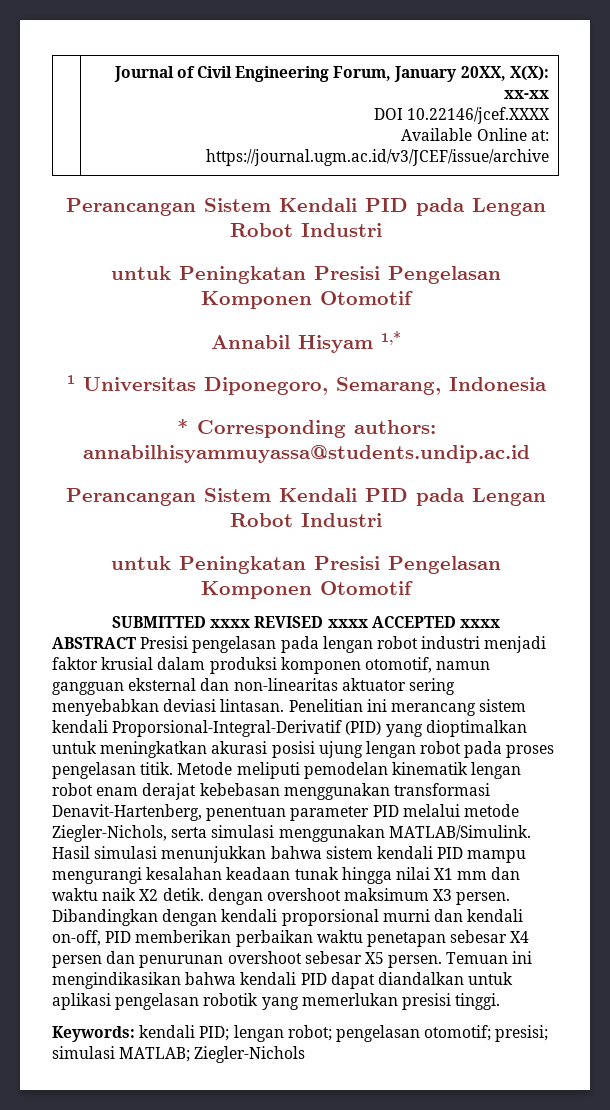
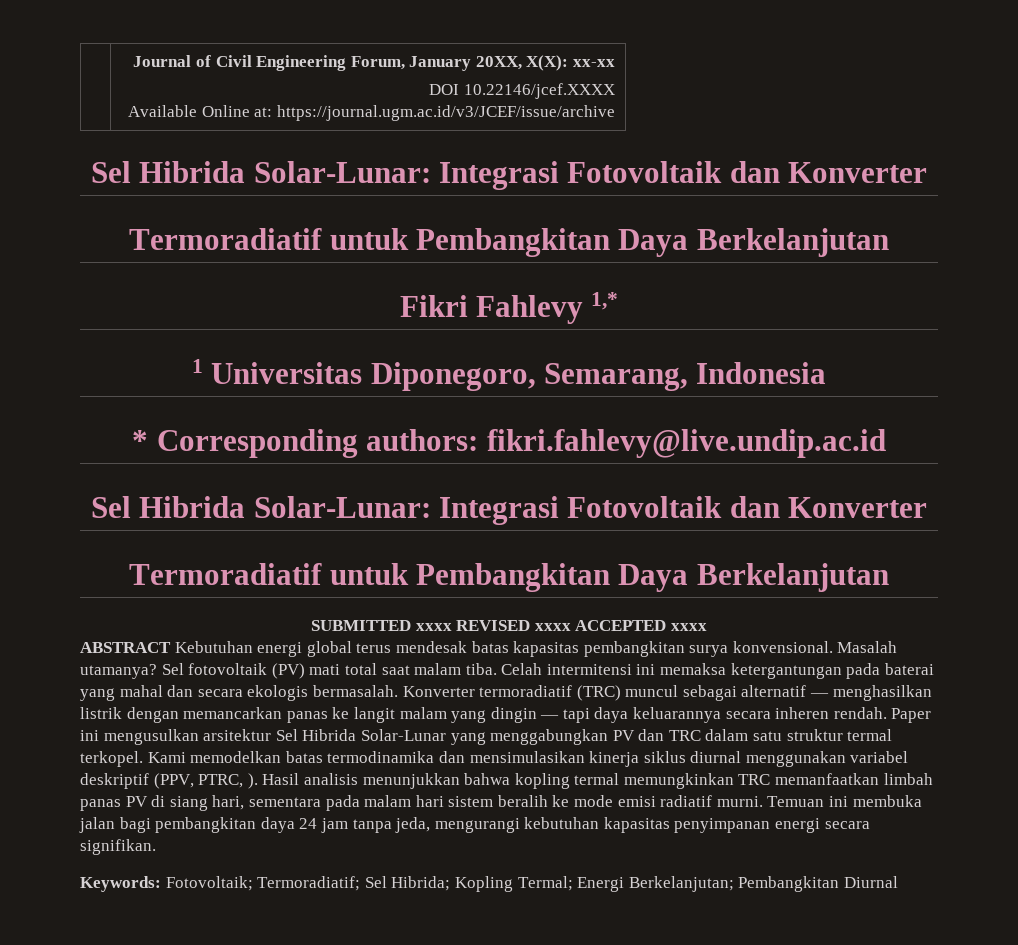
  | Journal of Civil Engineering Forum, January 20XX, X(X): xx-xx
  DOI 10.22146/jcef.XXXX
  Available Online at: https://journal.ugm.ac.id/v3/JCEF/issue/archive
- Perancangan Sistem Kendali PID pada Lengan Robot Industri
- untuk Peningkatan Presisi Pengelasan Komponen Otomotif
- Annabil Hisyam 1,*
+ Sel Hibrida Solar-Lunar: Integrasi Fotovoltaik dan Konverter
+ Termoradiatif untuk Pembangkitan Daya Berkelanjutan
+ Fikri Fahlevy 1,*
- * Corresponding authors: annabilhisyammuyassa@students.undip.ac.id
- Perancangan Sistem Kendali PID pada Lengan Robot Industri
- untuk Peningkatan Presisi Pengelasan Komponen Otomotif
+ * Corresponding authors: fikri.fahlevy@live.undip.ac.id
+ Sel Hibrida Solar-Lunar: Integrasi Fotovoltaik dan Konverter
+ Termoradiatif untuk Pembangkitan Daya Berkelanjutan
- ABSTRACT Presisi pengelasan pada lengan robot industri menjadi faktor krusial dalam produksi komponen otomotif, namun gangguan eksternal dan non-linearitas aktuator sering menyebabkan deviasi lintasan. Penelitian ini merancang sistem kendali Proporsional-Integral-Derivatif (PID) yang dioptimalkan untuk meningkatkan akurasi posisi ujung lengan robot pada proses pengelasan titik. Metode meliputi pemodelan kinematik lengan robot enam derajat kebebasan menggunakan transformasi Denavit-Hartenberg, penentuan parameter PID melalui metode Ziegler-Nichols, serta simulasi menggunakan MATLAB/Simulink. Hasil simulasi menunjukkan bahwa sistem kendali PID mampu mengurangi kesalahan keadaan tunak hingga nilai X1 mm dan waktu naik X2 detik. dengan overshoot maksimum X3 persen. Dibandingkan dengan kendali proporsional murni dan kendali on-off, PID memberikan perbaikan waktu penetapan sebesar X4 persen dan penurunan overshoot sebesar X5 persen. Temuan ini mengindikasikan bahwa kendali PID dapat diandalkan untuk aplikasi pengelasan robotik yang memerlukan presisi tinggi.
- Keywords: kendali PID; lengan robot; pengelasan otomotif; presisi; simulasi MATLAB; Ziegler-Nichols
+ ABSTRACT Kebutuhan energi global terus mendesak batas kapasitas pembangkitan surya konvensional. Masalah utamanya? Sel fotovoltaik (PV) mati total saat malam tiba. Celah intermitensi ini memaksa ketergantungan pada baterai yang mahal dan secara ekologis bermasalah. Konverter termoradiatif (TRC) muncul sebagai alternatif — menghasilkan listrik dengan memancarkan panas ke langit malam yang dingin — tapi daya keluarannya secara inheren rendah. Paper ini mengusulkan arsitektur Sel Hibrida Solar-Lunar yang menggabungkan PV dan TRC dalam satu struktur termal terkopel. Kami memodelkan batas termodinamika dan mensimulasikan kinerja siklus diurnal menggunakan variabel deskriptif (PPV, PTRC, ). Hasil analisis menunjukkan bahwa kopling termal memungkinkan TRC memanfaatkan limbah panas PV di siang hari, sementara pada malam hari sistem beralih ke mode emisi radiatif murni. Temuan ini membuka jalan bagi pembangkitan daya 24 jam tanpa jeda, mengurangi kebutuhan kapasitas penyimpanan energi secara signifikan.
+ Keywords: Fotovoltaik; Termoradiatif; Sel Hibrida; Kopling Termal; Energi Berkelanjutan; Pembangkitan Diurnal

